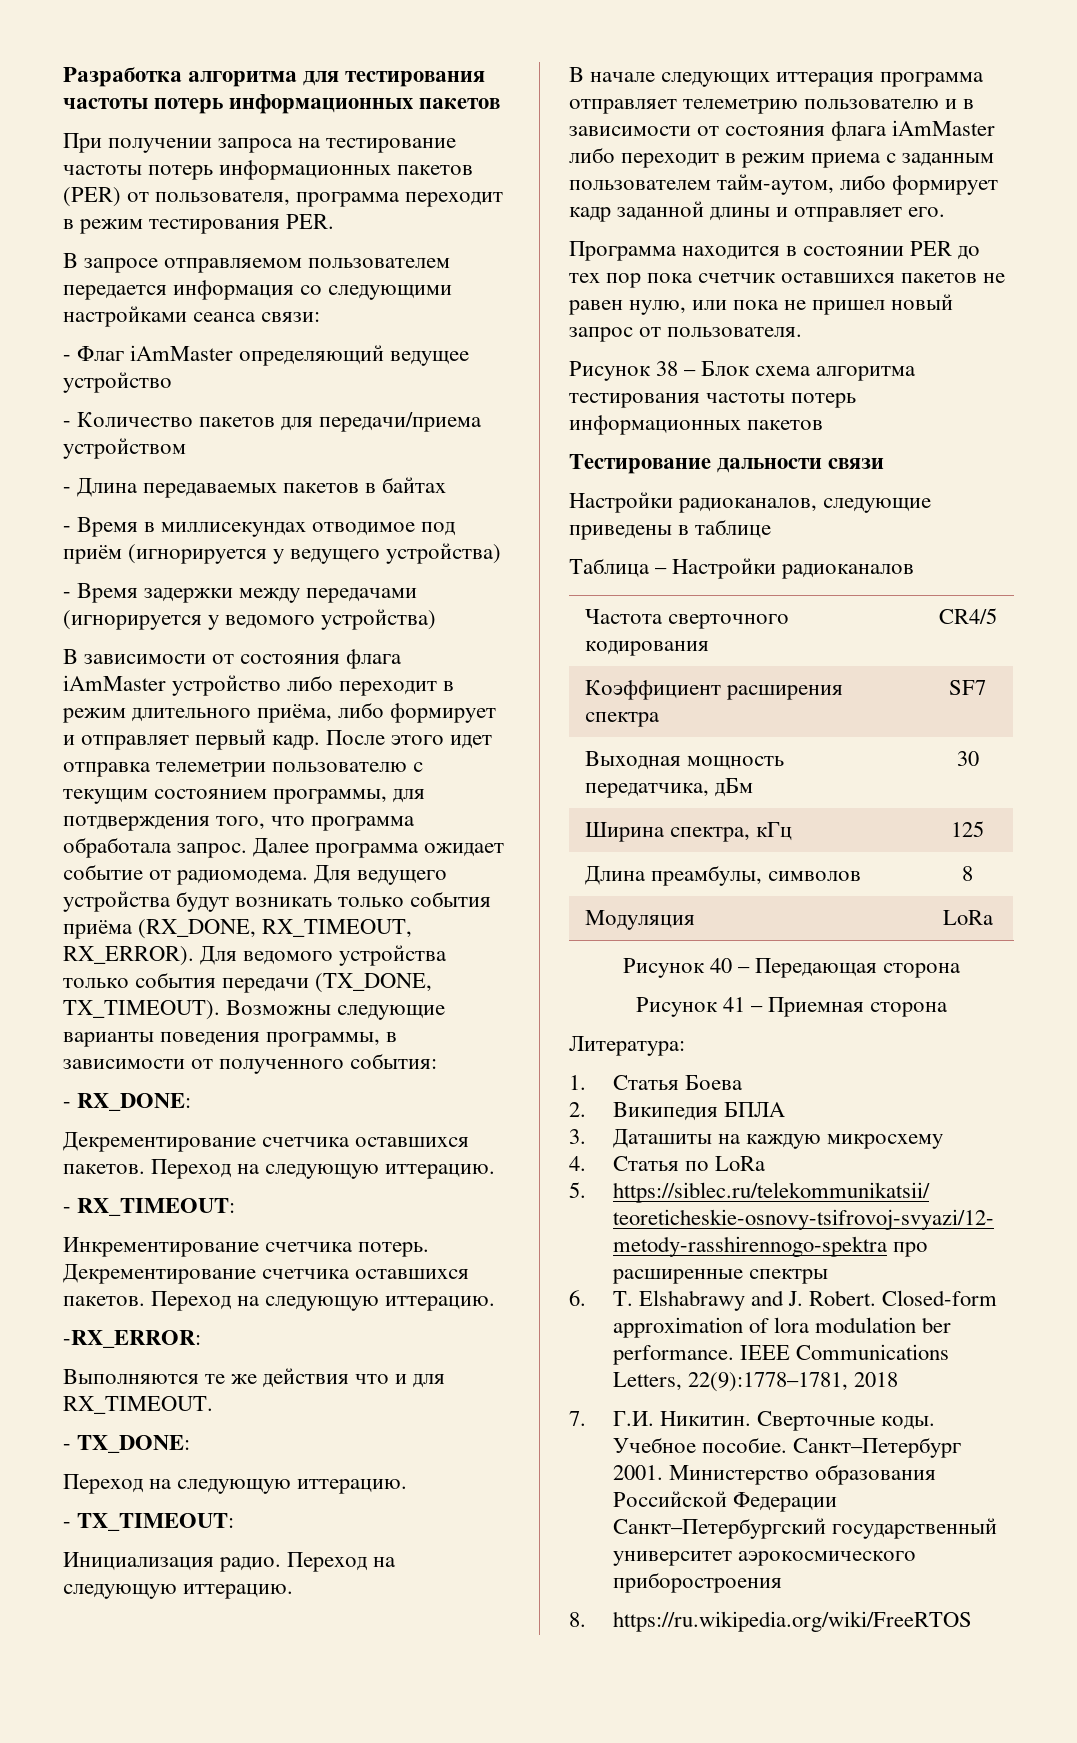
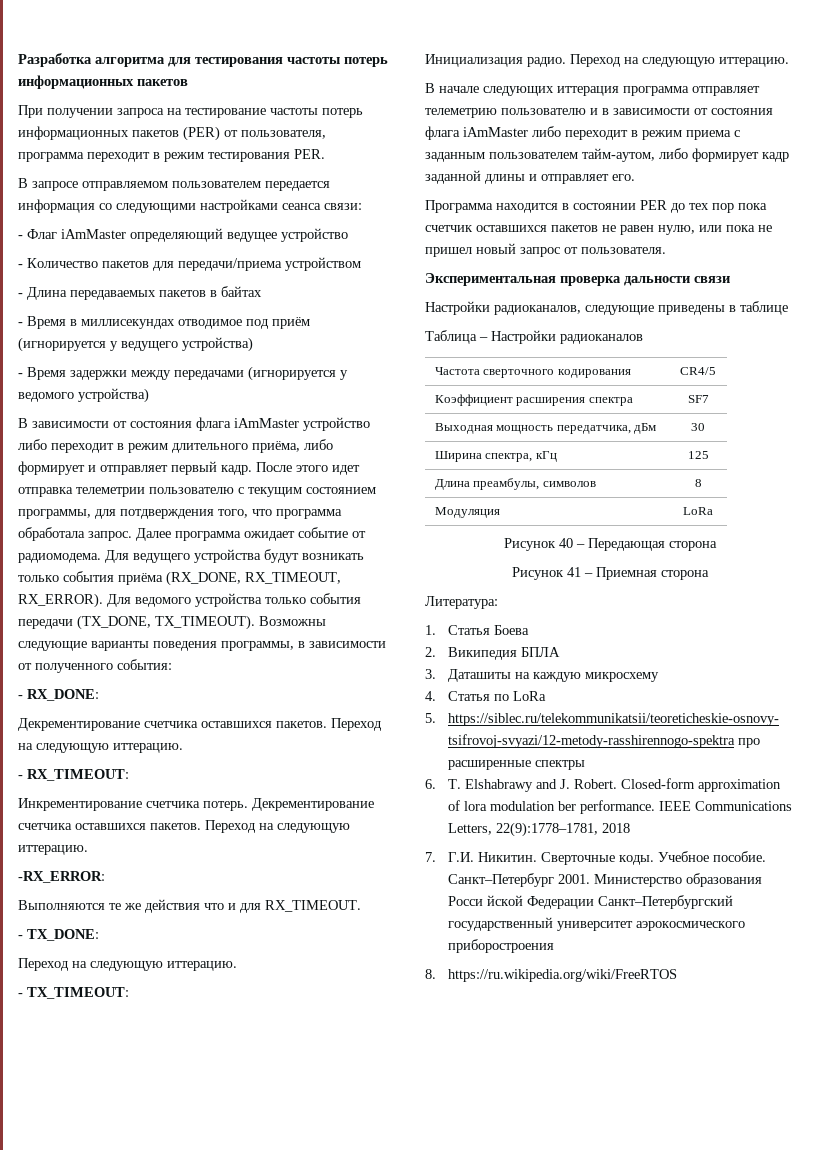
- Рисунок 38 – Блок схема алгоритма тестирования частоты потерь информационных пакетов
- Тестирование дальности связи
+ Экспериментальная проверка дальности связи
- Министерство образования Российской Федерации Санкт–Петербургский государственный университет аэрокосмического приборостроения
+ Министерство образования Росси йской Федерации Санкт–Петербургский государственный университет аэрокосмического приборостроения

